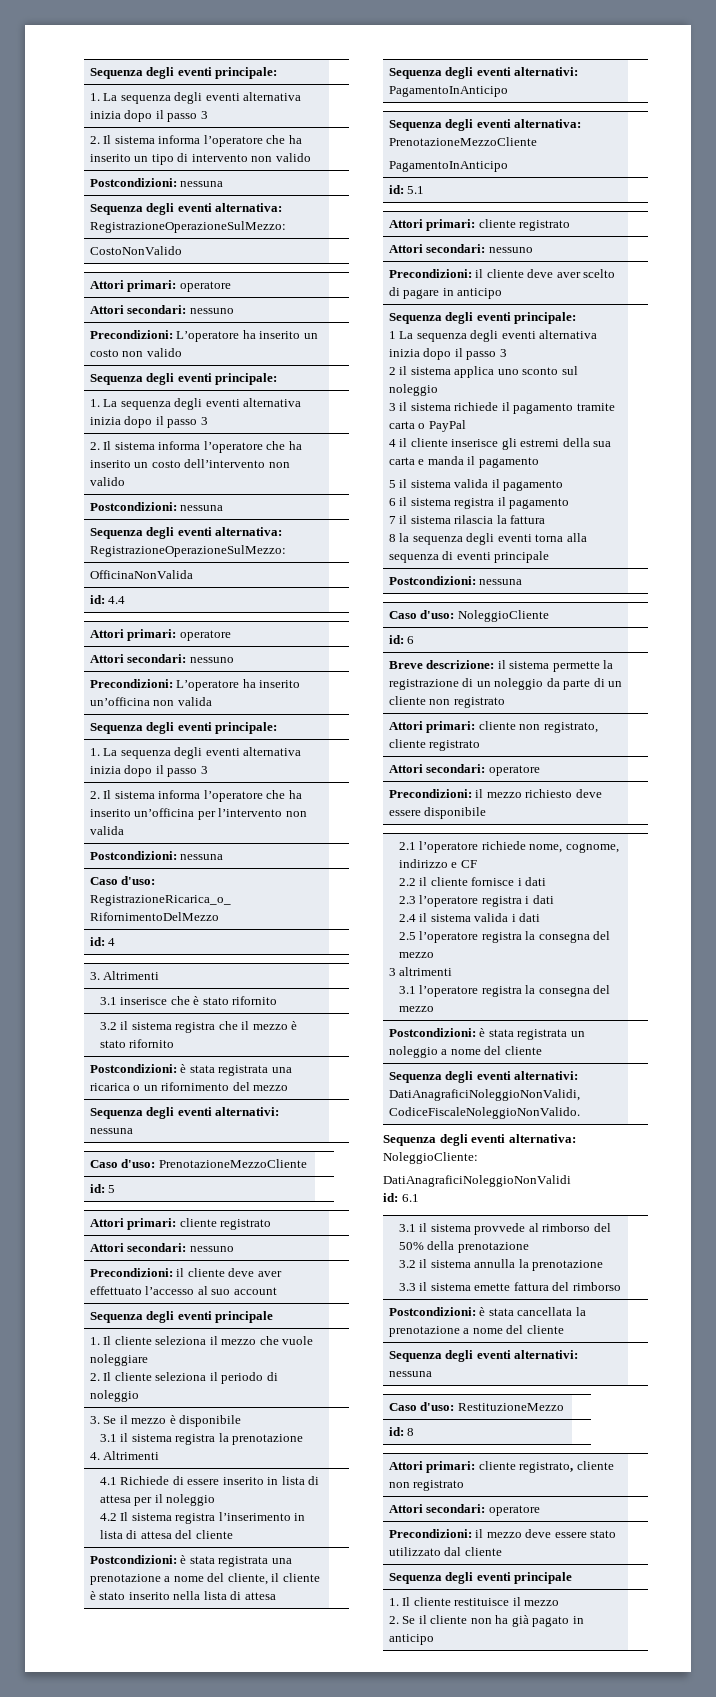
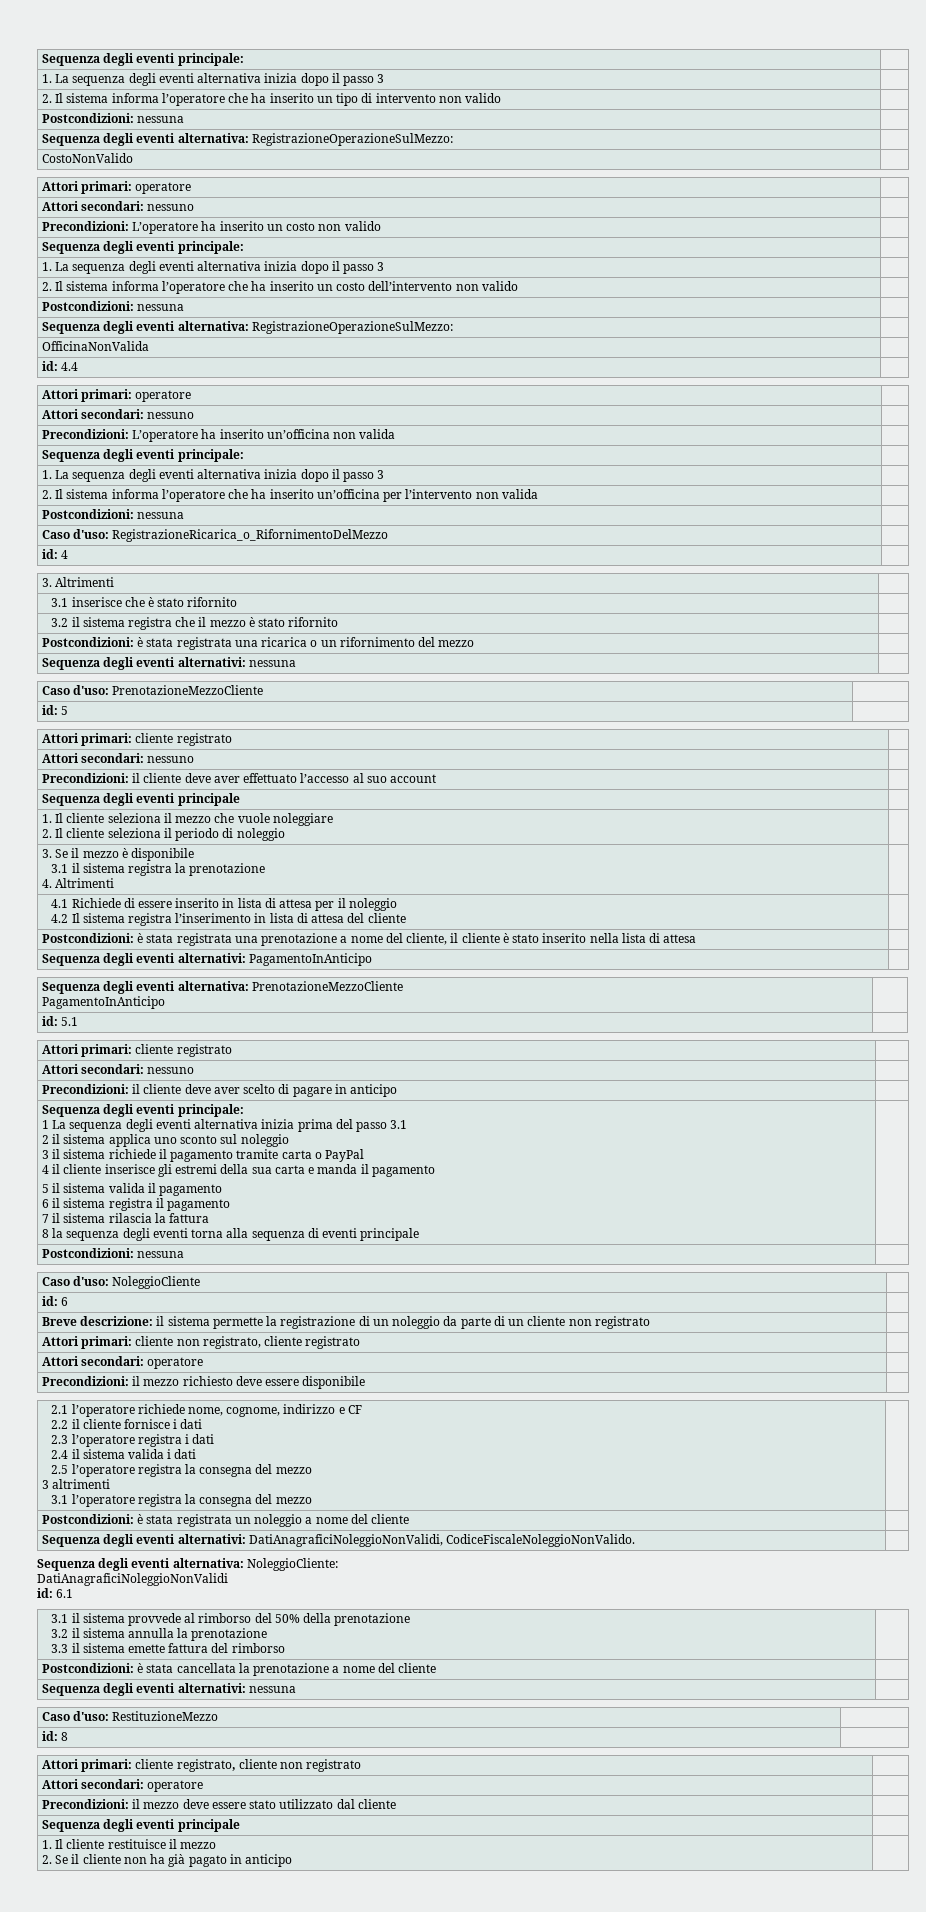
- 1 La sequenza degli eventi alternativa inizia dopo il passo 3
+ 1 La sequenza degli eventi alternativa inizia prima del passo 3.1

